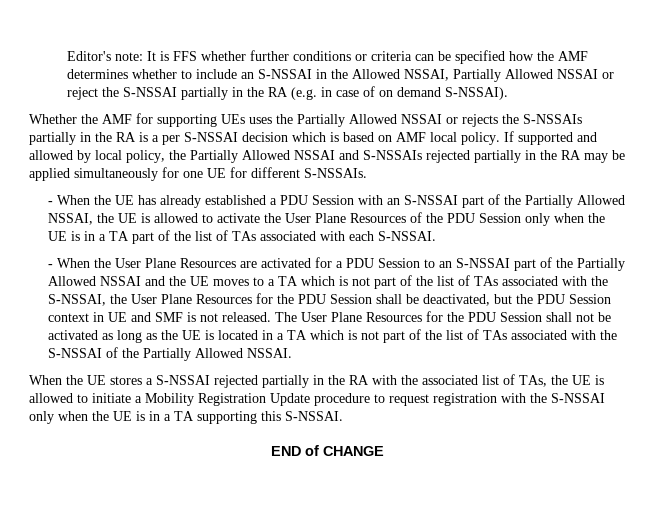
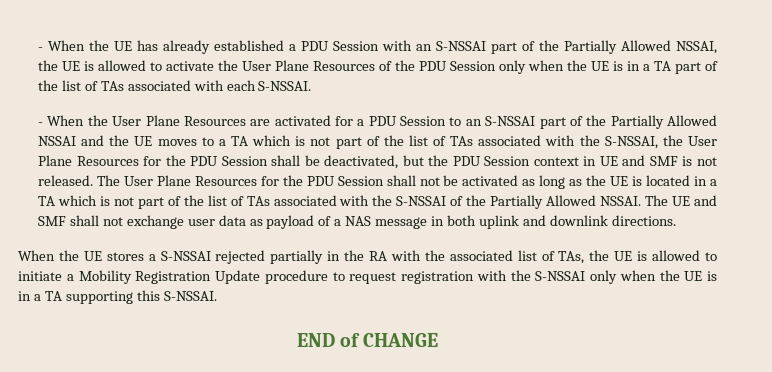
- Editor's note: It is FFS whether further conditions or criteria can be specified how the AMF determines whether to include an S-NSSAI in the Allowed NSSAI, Partially Allowed NSSAI or reject the S-NSSAI partially in the RA (e.g. in case of on demand S-NSSAI).
- Whether the AMF for supporting UEs uses the Partially Allowed NSSAI or rejects the S-NSSAIs partially in the RA is a per S-NSSAI decision which is based on AMF local policy. If supported and allowed by local policy, the Partially Allowed NSSAI and S-NSSAIs rejected partially in the RA may be applied simultaneously for one UE for different S-NSSAIs.
+ The UE and SMF shall not exchange user data as payload of a NAS message in both uplink and downlink directions.

